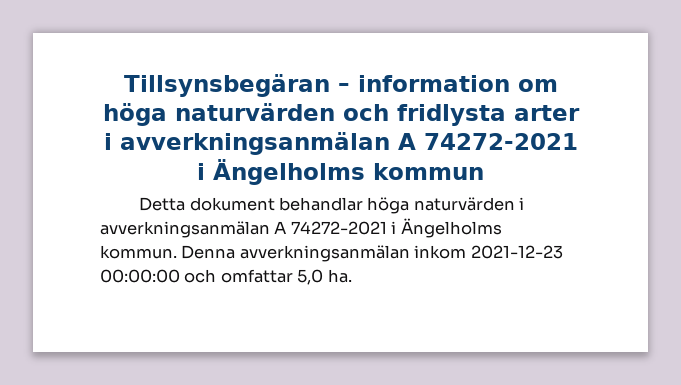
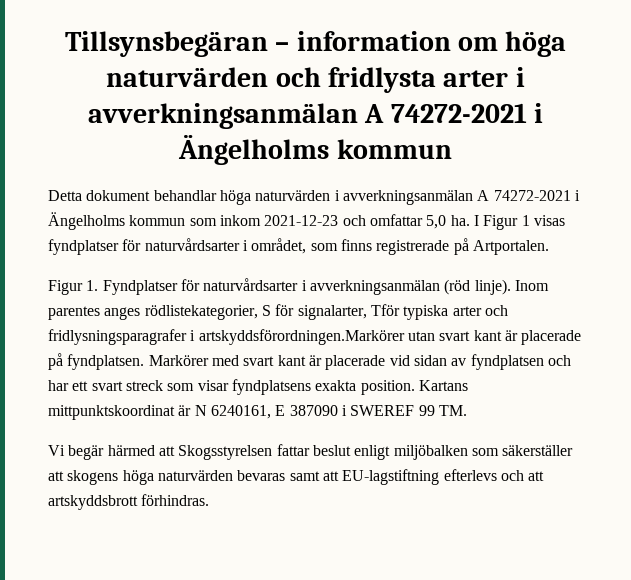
- Detta dokument behandlar höga naturvärden i avverkningsanmälan A 74272-2021 i Ängelholms kommun. Denna avverkningsanmälan inkom 2021-12-23 00:00:00 och omfattar 5,0 ha.
+ Detta dokument behandlar höga naturvärden i avverkningsanmälan A 74272-2021 i Ängelholms kommun som inkom 2021-12-23 och omfattar 5,0 ha.
+ I Figur 1 visas fyndplatser för naturvårdsarter i området, som finns registrerade på Artportalen.
+ Figur 1. Fyndplatser för naturvårdsarter i avverkningsanmälan (röd linje). Inom parentes anges rödlistekategorier, S för signalarter, Tför typiska arter och fridlysningsparagrafer i artskyddsförordningen.Markörer utan svart kant är placerade på fyndplatsen. Markörer med svart kant är placerade vid sidan av fyndplatsen och har ett svart streck som visar fyndplatsens exakta position. Kartans mittpunktskoordinat är N 6240161, E 387090 i SWEREF 99 TM.
+ Vi begär härmed att Skogsstyrelsen fattar beslut enligt miljöbalken som säkerställer att skogens höga naturvärden bevaras samt att EU-lagstiftning efterlevs och att artskyddsbrott förhindras.

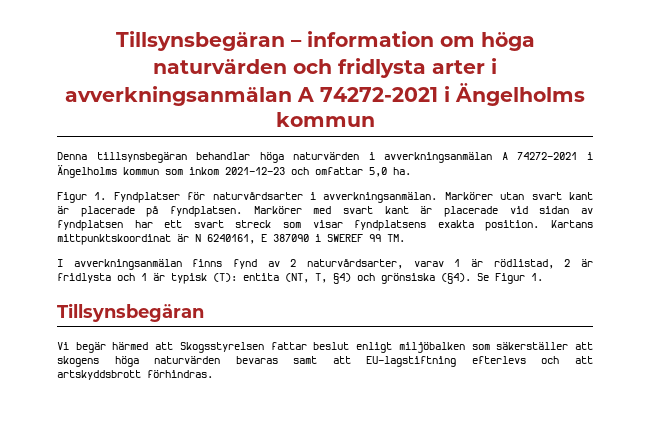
- Detta dokument behandlar höga naturvärden i avverkningsanmälan A 74272-2021 i Ängelholms kommun som inkom 2021-12-23 och omfattar 5,0 ha. I Figur 1 visas fyndplatser för naturvårdsarter i området, som finns registrerade på Artportalen.
+ Denna tillsynsbegäran behandlar höga naturvärden i avverkningsanmälan A 74272-2021 i Ängelholms kommun som inkom 2021-12-23 och omfattar 5,0 ha.
- Figur 1. Fyndplatser för naturvårdsarter i avverkningsanmälan (röd linje). Inom parentes anges rödlistekategorier, S för signalarter, Tför typiska arter och fridlysningsparagrafer i artskyddsförordningen.Markörer utan svart kant är placerade på fyndplatsen.
+ Figur 1. Fyndplatser för naturvårdsarter i avverkningsanmälan. Markörer utan svart kant är placerade på fyndplatsen.
- Markörer med svart kant är placerade vid sidan av fyndplatsen och har ett svart streck som visar fyndplatsens exakta position.
+ Markörer med svart kant är placerade vid sidan av fyndplatsen har ett svart streck som visar fyndplatsens exakta position.
+ I avverkningsanmälan finns fynd av 2 naturvårdsarter, varav 1 är rödlistad, 2 är fridlysta och 1 är typisk (T): entita (NT, T, §4) och grönsiska (§4). Se Figur 1.
+ Tillsynsbegäran

